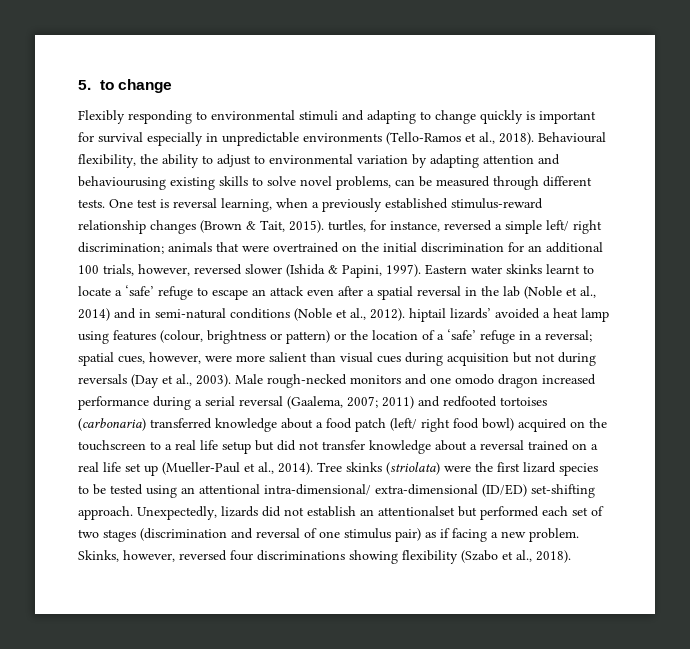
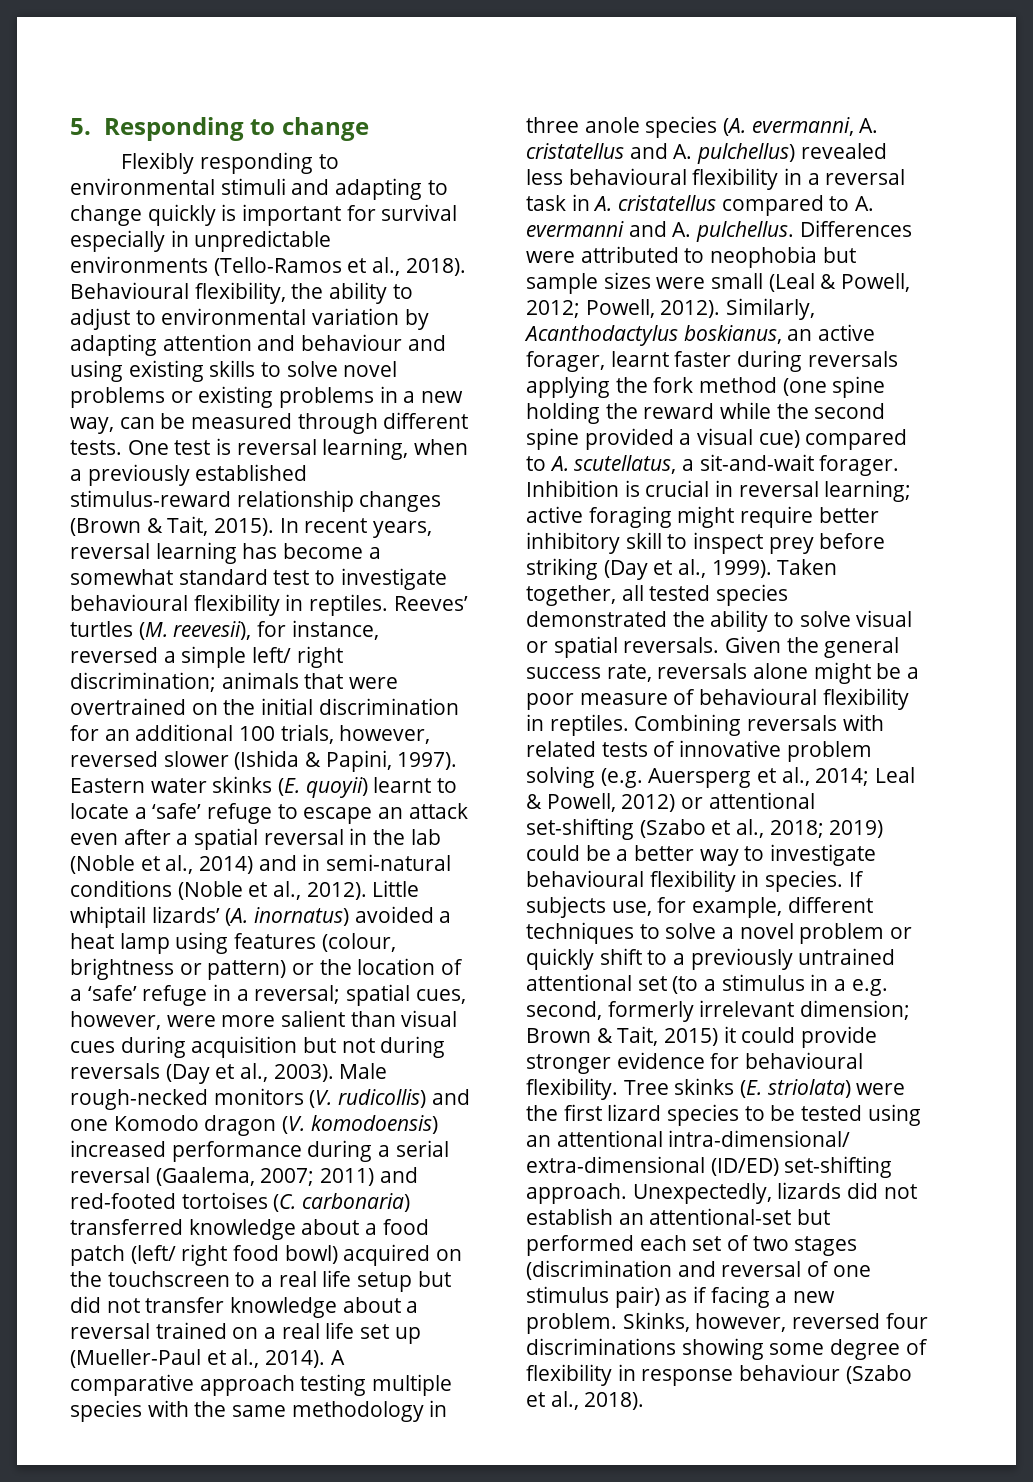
- 5. to change
+ 5. Responding to change
- Behavioural flexibility, the ability to adjust to environmental variation by adapting attention and behaviourusing existing skills to solve novel problems, can be measured through different tests.
+ Behavioural flexibility, the ability to adjust to environmental variation by adapting attention and behaviour and using existing skills to solve novel problems or existing problems in a new way, can be measured through different tests.
- One test is reversal learning, when a previously established stimulus-reward relationship changes (Brown & Tait, 2015). turtles, for instance, reversed a simple left/ right discrimination; animals that were overtrained on the initial discrimination for an additional 100 trials, however, reversed slower (Ishida & Papini, 1997).
+ One test is reversal learning, when a previously established stimulus-reward relationship changes (Brown & Tait, 2015). In recent years, reversal learning has become a somewhat standard test to investigate behavioural flexibility in reptiles. Reeves’ turtles (M. reevesii), for instance, reversed a simple left/ right discrimination; animals that were overtrained on the initial discrimination for an additional 100 trials, however, reversed slower (Ishida & Papini, 1997).
- Eastern water skinks learnt to locate a ‘safe’ refuge to escape an attack even after a spatial reversal in the lab (Noble et al., 2014) and in semi-natural conditions (Noble et al., 2012). hiptail lizards’ avoided a heat lamp using features (colour, brightness or pattern) or the location of a ‘safe’ refuge in a reversal;
+ Eastern water skinks (E. quoyii) learnt to locate a ‘safe’ refuge to escape an attack even after a spatial reversal in the lab (Noble et al., 2014) and in semi-natural conditions (Noble et al., 2012). Little whiptail lizards’ (A. inornatus) avoided a heat lamp using features (colour, brightness or pattern) or the location of a ‘safe’ refuge in a reversal;
- Male rough-necked monitors and one omodo dragon increased performance during a serial reversal (Gaalema, 2007; 2011) and redfooted tortoises (carbonaria) transferred knowledge about a food patch (left/ right food bowl) acquired on the touchscreen to a real life setup but did not transfer knowledge about a reversal trained on a real life set up (Mueller-Paul et al., 2014).
+ Male rough-necked monitors (V. rudicollis) and one Komodo dragon (V. komodoensis) increased performance during a serial reversal (Gaalema, 2007; 2011) and red-footed tortoises (C. carbonaria) transferred knowledge about a food patch (left/ right food bowl) acquired on the touchscreen to a real life setup but did not transfer knowledge about a reversal trained on a real life set up (Mueller-Paul et al., 2014).
- Tree skinks (striolata) were the first lizard species to be tested using an attentional intra-dimensional/ extra-dimensional (ID/ED) set-shifting approach.
+ A comparative approach testing multiple species with the same methodology in three anole species (A. evermanni, A. cristatellus and A. pulchellus) revealed less behavioural flexibility in a reversal task in A. cristatellus compared to A. evermanni and A. pulchellus. Differences were attributed to neophobia but sample sizes were small (Leal & Powell, 2012; Powell, 2012). Similarly, Acanthodactylus boskianus, an active forager, learnt faster during reversals applying the fork method (one spine holding the reward while the second spine provided a visual cue) compared to A. scutellatus, a sit-and-wait forager. Inhibition is crucial in reversal learning; active foraging might require better inhibitory skill to inspect prey before striking (Day et al., 1999). Taken together, all tested species demonstrated the ability to solve visual or spatial reversals. Given the general success rate, reversals alone might be a poor measure of behavioural flexibility in reptiles. Combining reversals with related tests of innovative problem solving (e.g. Auersperg et al., 2014; Leal & Powell, 2012) or attentional set-shifting (Szabo et al., 2018; 2019) could be a better way to investigate behavioural flexibility in species. If subjects use, for example, different techniques to solve a novel problem or quickly shift to a previously untrained attentional set (to a stimulus in a e.g. second, formerly irrelevant dimension; Brown & Tait, 2015) it could provide stronger evidence for behavioural flexibility. Tree skinks (E. striolata) were the first lizard species to be tested using an attentional intra-dimensional/ extra-dimensional (ID/ED) set-shifting approach.
- Unexpectedly, lizards did not establish an attentionalset but performed each set of two stages (discrimination and reversal of one stimulus pair) as if facing a new problem.
+ Unexpectedly, lizards did not establish an attentional-set but performed each set of two stages (discrimination and reversal of one stimulus pair) as if facing a new problem.
- Skinks, however, reversed four discriminations showing flexibility (Szabo et al., 2018).
+ Skinks, however, reversed four discriminations showing some degree of flexibility in response behaviour (Szabo et al., 2018).

